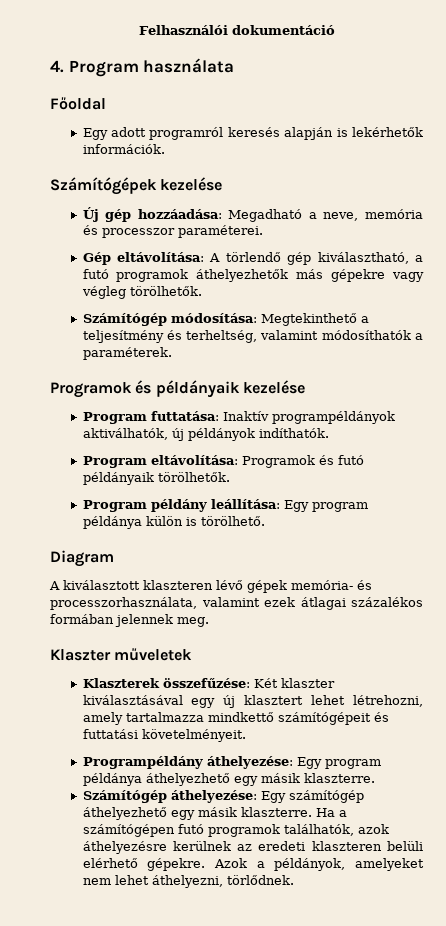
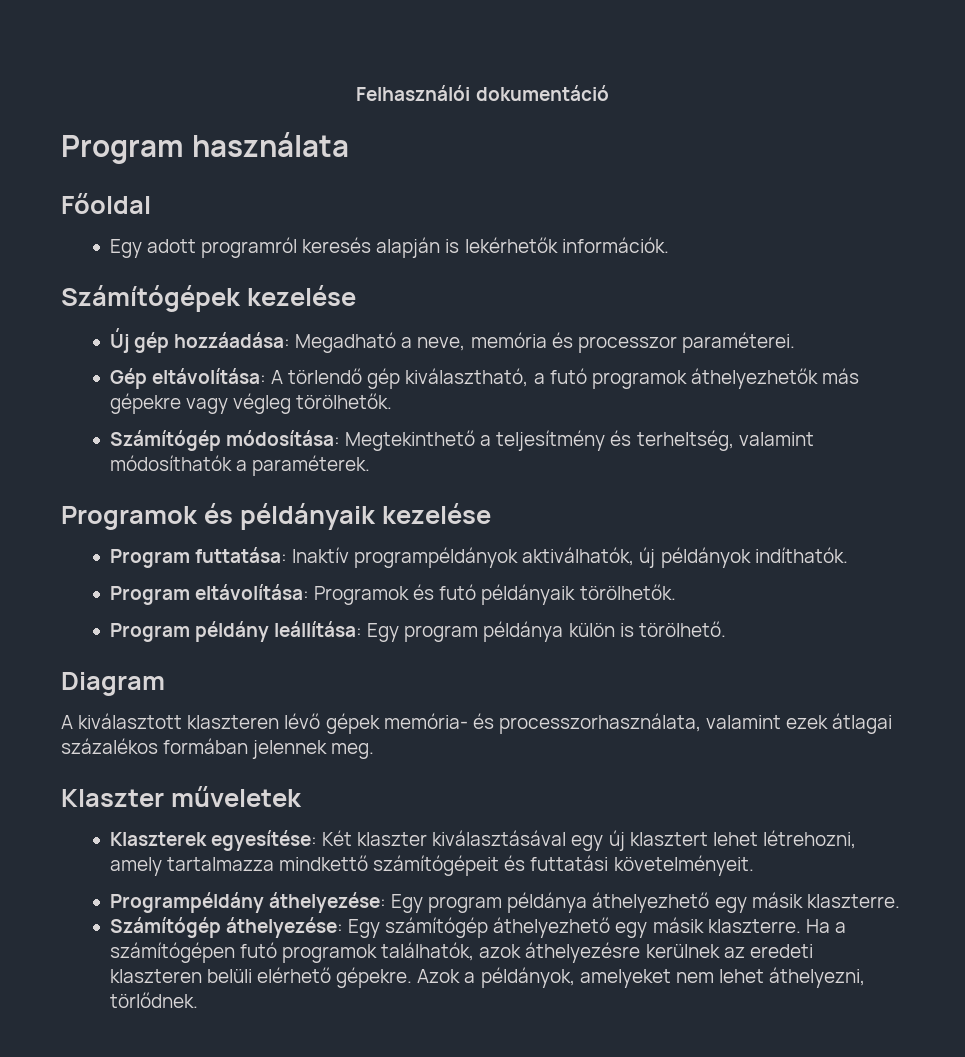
- 4. Program használata
+ Program használata
- Klaszterek összefűzése: Két klaszter kiválasztásával egy új klasztert lehet létrehozni, amely tartalmazza mindkettő számítógépeit és futtatási követelményeit.
+ Klaszterek egyesítése: Két klaszter kiválasztásával egy új klasztert lehet létrehozni, amely tartalmazza mindkettő számítógépeit és futtatási követelményeit.

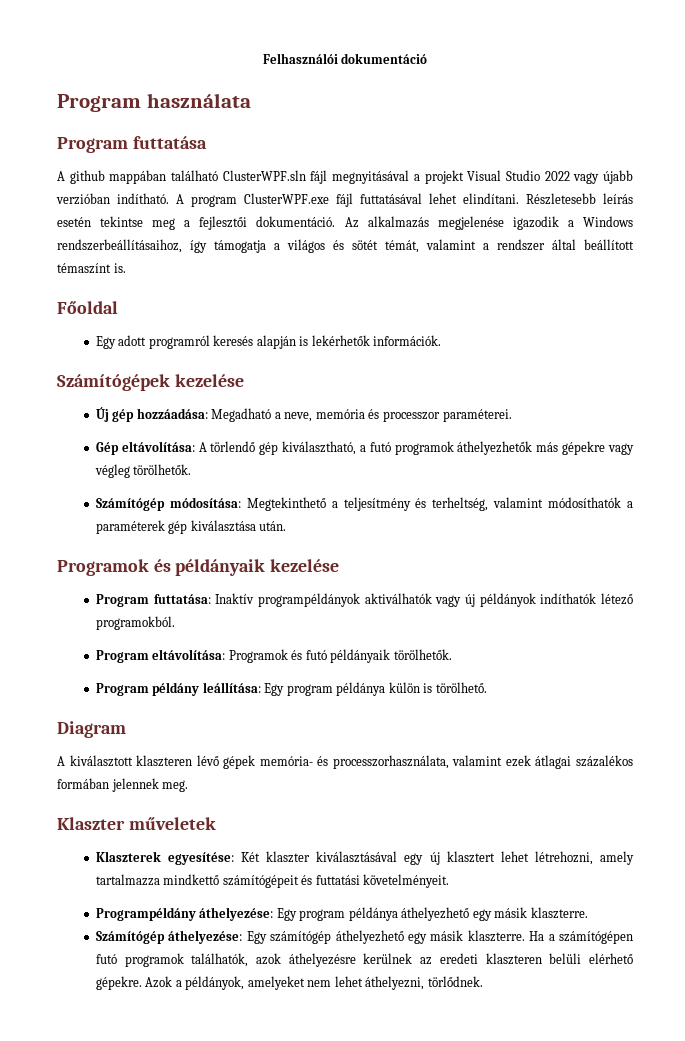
+ Program futtatása
+ A github mappában található ClusterWPF.sln fájl megnyitásával a projekt Visual Studio 2022 vagy újabb verzióban indítható. A program ClusterWPF.exe fájl futtatásával lehet elindítani. Részletesebb leírás esetén tekintse meg a fejlesztői dokumentáció. Az alkalmazás megjelenése igazodik a Windows rendszerbeállításaihoz, így támogatja a világos és sötét témát, valamint a rendszer által beállított témaszínt is.
- Számítógép módosítása: Megtekinthető a teljesítmény és terheltség, valamint módosíthatók a paraméterek.
+ Számítógép módosítása: Megtekinthető a teljesítmény és terheltség, valamint módosíthatók a paraméterek gép kiválasztása után.
- Program futtatása: Inaktív programpéldányok aktiválhatók, új példányok indíthatók.
+ Program futtatása: Inaktív programpéldányok aktiválhatók vagy új példányok indíthatók létező programokból.

